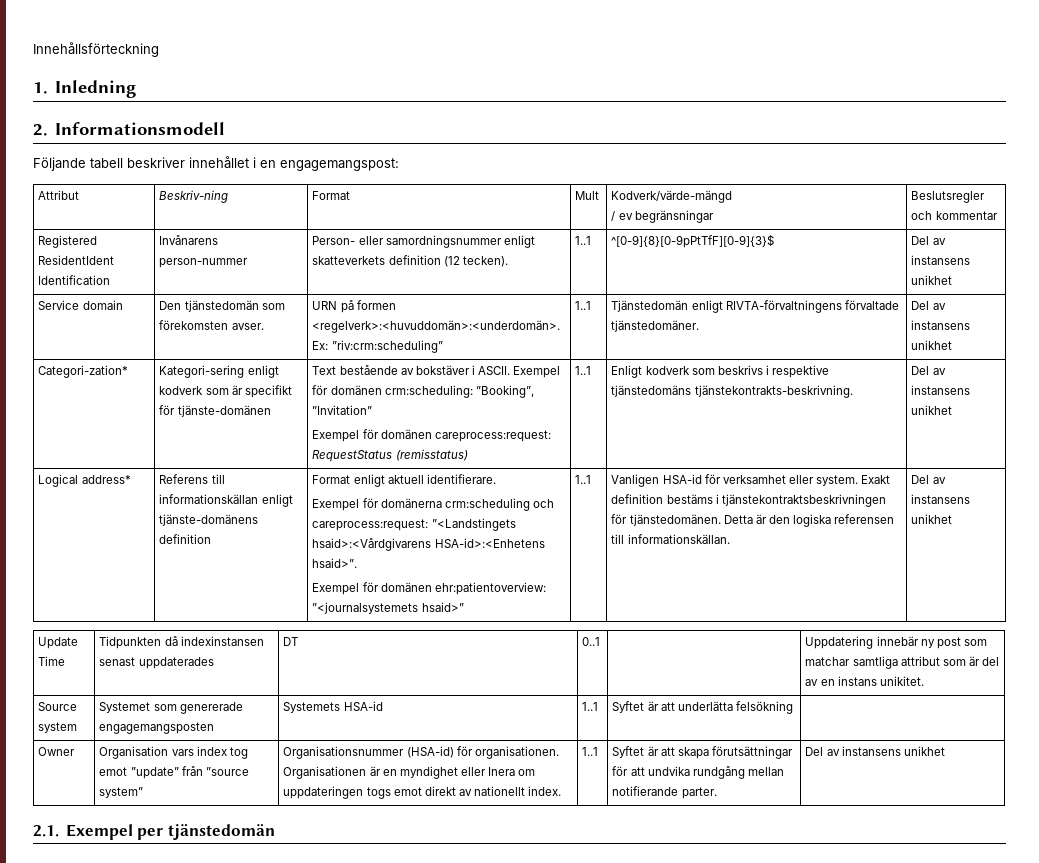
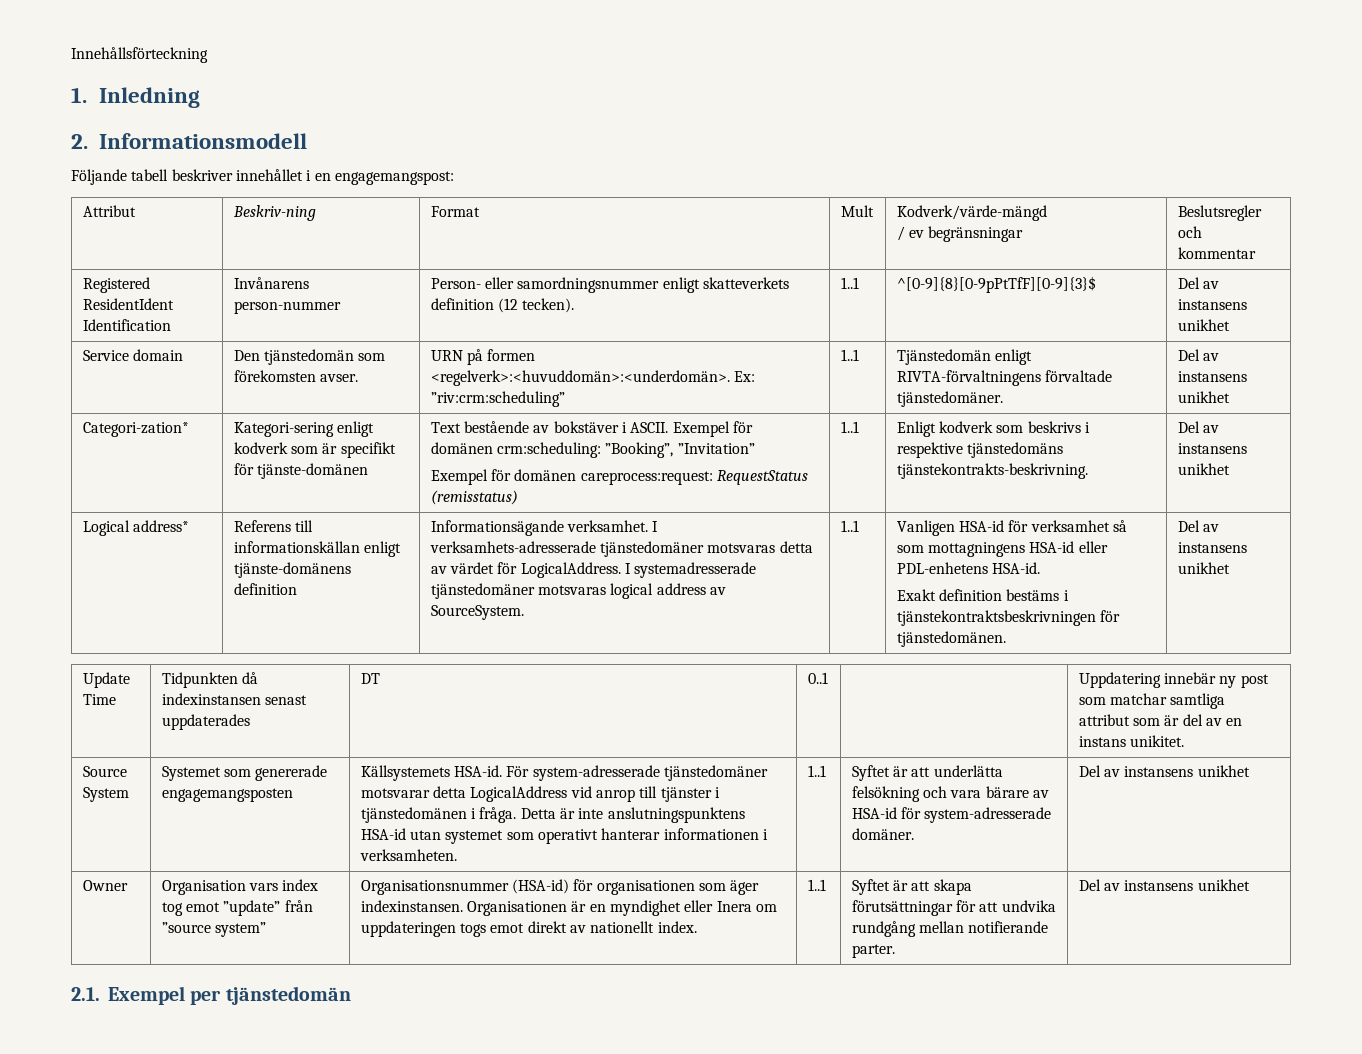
- Format enligt aktuell identifierare.
- Exempel för domänerna crm:scheduling och careprocess:request: ”<Landstingets hsaid>:<Vårdgivarens HSA-id>:<Enhetens hsaid>”.
- Exempel för domänen ehr:patientoverview: ”<journalsystemets hsaid>”
+ Informationsägande verksamhet. I verksamhets-adresserade tjänstedomäner motsvaras detta av värdet för LogicalAddress. I systemadresserade tjänstedomäner motsvaras logical address av SourceSystem.
- Vanligen HSA-id för verksamhet eller system. Exakt definition bestäms i tjänstekontraktsbeskrivningen för tjänstedomänen. Detta är den logiska referensen till informationskällan.
+ Vanligen HSA-id för verksamhet så som mottagningens HSA-id eller PDL-enhetens HSA-id.
+ Exakt definition bestäms i tjänstekontraktsbeskrivningen för tjänstedomänen.
- Source system
+ Source System
- Systemets HSA-id
+ Källsystemets HSA-id. För system-adresserade tjänstedomäner motsvarar detta LogicalAddress vid anrop till tjänster i tjänstedomänen i fråga. Detta är inte anslutningspunktens HSA-id utan systemet som operativt hanterar informationen i verksamheten.
- Syftet är att underlätta felsökning
+ Syftet är att underlätta felsökning och vara bärare av HSA-id för system-adresserade domäner. | Del av instansens unikhet
- Organisationsnummer (HSA-id) för organisationen.
+ Organisationsnummer (HSA-id) för organisationen som äger indexinstansen.

